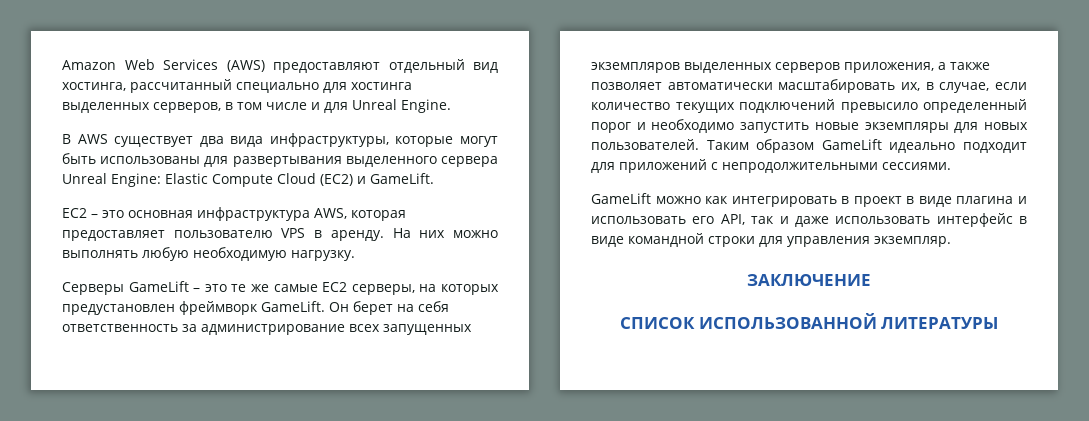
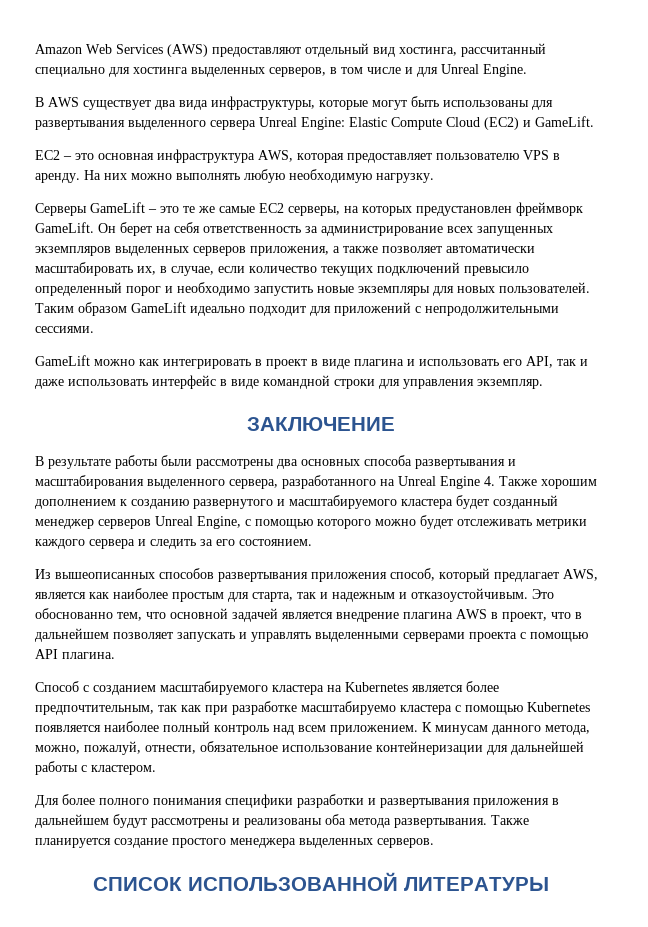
+ В результате работы были рассмотрены два основных способа развертывания и масштабирования выделенного сервера, разработанного на Unreal Engine 4. Также хорошим дополнением к созданию развернутого и масштабируемого кластера будет созданный менеджер серверов Unreal Engine, с помощью которого можно будет отслеживать метрики каждого сервера и следить за его состоянием.
+ Из вышеописанных способов развертывания приложения способ, который предлагает AWS, является как наиболее простым для старта, так и надежным и отказоустойчивым. Это обоснованно тем, что основной задачей является внедрение плагина AWS в проект, что в дальнейшем позволяет запускать и управлять выделенными серверами проекта с помощью API плагина.
+ Способ с созданием масштабируемого кластера на Kubernetes является более предпочтительным, так как при разработке масштабируемо кластера с помощью Kubernetes появляется наиболее полный контроль над всем приложением. К минусам данного метода, можно, пожалуй, отнести, обязательное использование контейнеризации для дальнейшей работы с кластером.
+ Для более полного понимания специфики разработки и развертывания приложения в дальнейшем будут рассмотрены и реализованы оба метода развертывания. Также планируется создание простого менеджера выделенных серверов.

